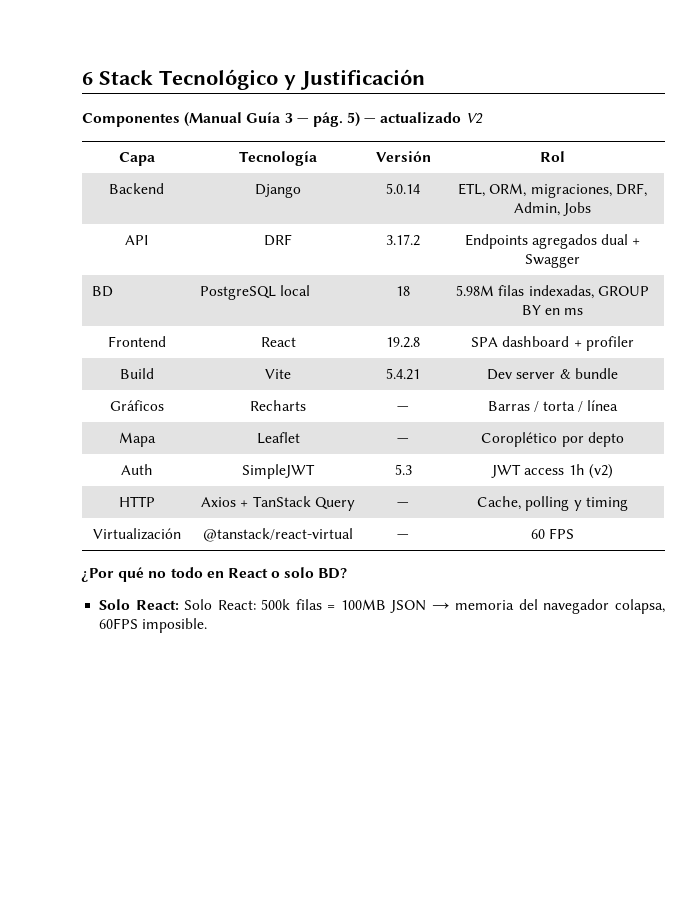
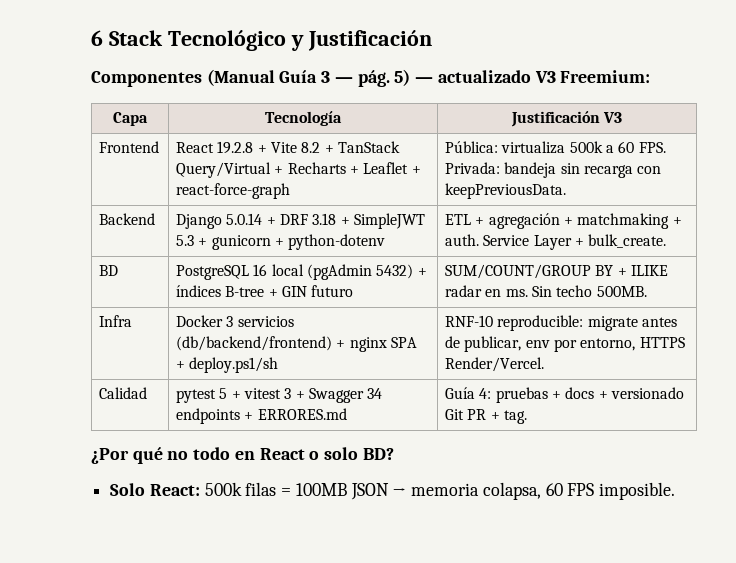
- 5) — actualizado V2
+ 5) — actualizado V3 Freemium:
- Capa | Tecnología | Versión | Rol
- Backend | Django | 5.0.14 | ETL, ORM, migraciones, DRF, Admin, Jobs
- API | DRF | 3.17.2 | Endpoints agregados dual + Swagger
+ Capa | Tecnología | Justificación V3
+ Frontend | React 19.2.8 + Vite 8.2 + TanStack Query/Virtual + Recharts + Leaflet + react-force-graph | Pública: virtualiza 500k a 60 FPS. Privada: bandeja sin recarga con keepPreviousData.
+ Backend | Django 5.0.14 + DRF 3.18 + SimpleJWT 5.3 + gunicorn + python-dotenv | ETL + agregación + matchmaking + auth. Service Layer + bulk_create.
- BD | PostgreSQL local | 18 | 5.98M filas indexadas, GROUP BY en ms
- Frontend | React | 19.2.8 | SPA dashboard + profiler
- Build | Vite | 5.4.21 | Dev server & bundle
- Gráficos | Recharts | — | Barras / torta / línea
- Mapa | Leaflet | — | Coroplético por depto
- Auth | SimpleJWT | 5.3 | JWT access 1h (v2)
- HTTP | Axios + TanStack Query | — | Cache, polling y timing
- Virtualización | @tanstack/react-virtual | — | 60 FPS
+ BD | PostgreSQL 16 local (pgAdmin 5432) + índices B-tree + GIN futuro | SUM/COUNT/GROUP BY + ILIKE radar en ms. Sin techo 500MB.
+ Infra | Docker 3 servicios (db/backend/frontend) + nginx SPA + deploy.ps1/sh | RNF-10 reproducible: migrate antes de publicar, env por entorno, HTTPS Render/Vercel.
+ Calidad | pytest 5 + vitest 3 + Swagger 34 endpoints + ERRORES.md | Guía 4: pruebas + docs + versionado Git PR + tag.
- Solo React: Solo React: 500k filas = 100MB JSON → memoria del navegador colapsa, 60FPS imposible.
+ Solo React: 500k filas = 100MB JSON → memoria colapsa, 60 FPS imposible.

